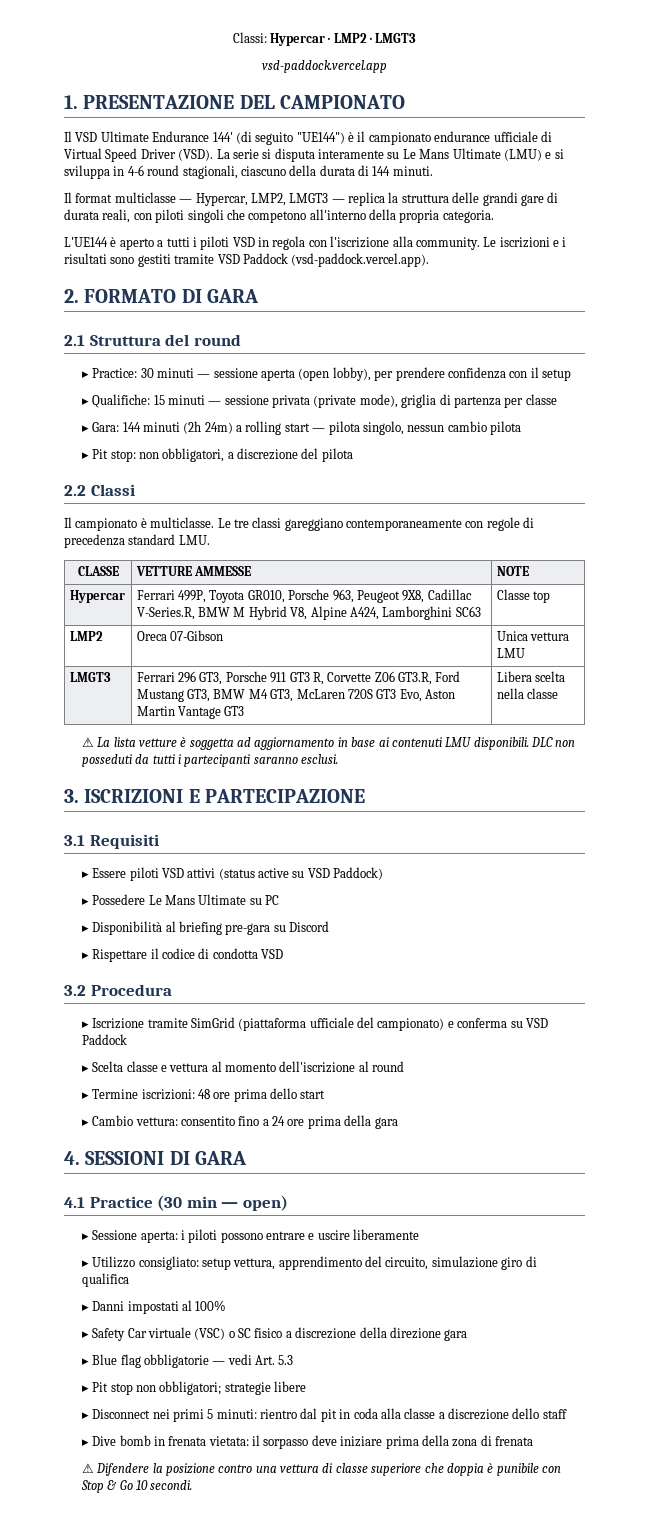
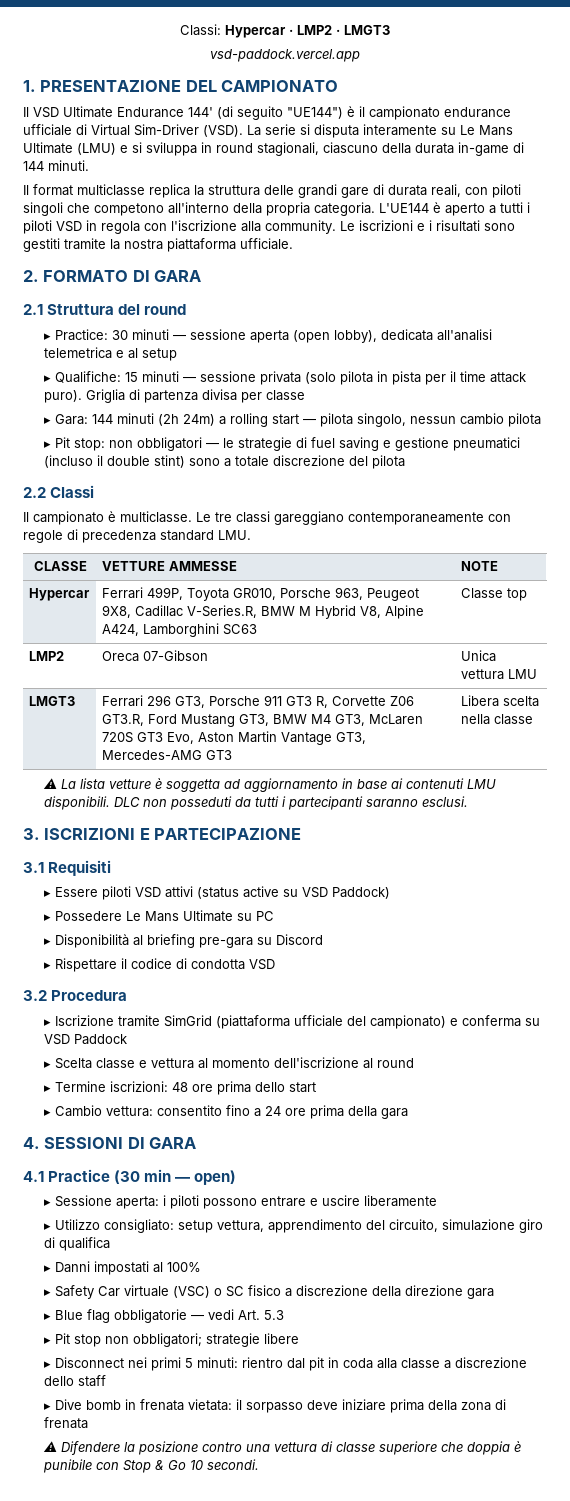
- Il VSD Ultimate Endurance 144' (di seguito "UE144") è il campionato endurance ufficiale di Virtual Speed Driver (VSD).
+ Il VSD Ultimate Endurance 144' (di seguito "UE144") è il campionato endurance ufficiale di Virtual Sim-Driver (VSD).
- La serie si disputa interamente su Le Mans Ultimate (LMU) e si sviluppa in 4-6 round stagionali, ciascuno della durata di 144 minuti.
+ La serie si disputa interamente su Le Mans Ultimate (LMU) e si sviluppa in round stagionali, ciascuno della durata in-game di 144 minuti.
- Il format multiclasse — Hypercar, LMP2, LMGT3 — replica la struttura delle grandi gare di durata reali, con piloti singoli che competono all'interno della propria categoria.
- L'UE144 è aperto a tutti i piloti VSD in regola con l'iscrizione alla community.
+ Il format multiclasse replica la struttura delle grandi gare di durata reali, con piloti singoli che competono all'interno della propria categoria. L'UE144 è aperto a tutti i piloti VSD in regola con l'iscrizione alla community.
- Le iscrizioni e i risultati sono gestiti tramite VSD Paddock (vsd-paddock.vercel.app).
+ Le iscrizioni e i risultati sono gestiti tramite la nostra piattaforma ufficiale.
- ▸ Practice: 30 minuti — sessione aperta (open lobby), per prendere confidenza con il setup
+ ▸ Practice: 30 minuti — sessione aperta (open lobby), dedicata all'analisi telemetrica e al setup
- ▸ Qualifiche: 15 minuti — sessione privata (private mode), griglia di partenza per classe
+ ▸ Qualifiche: 15 minuti — sessione privata (solo pilota in pista per il time attack puro). Griglia di partenza divisa per classe
- ▸ Pit stop: non obbligatori, a discrezione del pilota
+ ▸ Pit stop: non obbligatori — le strategie di fuel saving e gestione pneumatici (incluso il double stint) sono a totale discrezione del pilota
- LMGT3 | Ferrari 296 GT3, Porsche 911 GT3 R, Corvette Z06 GT3.R, Ford Mustang GT3, BMW M4 GT3, McLaren 720S GT3 Evo, Aston Martin Vantage GT3 | Libera scelta nella classe
+ LMGT3 | Ferrari 296 GT3, Porsche 911 GT3 R, Corvette Z06 GT3.R, Ford Mustang GT3, BMW M4 GT3, McLaren 720S GT3 Evo, Aston Martin Vantage GT3, Mercedes-AMG GT3 | Libera scelta nella classe

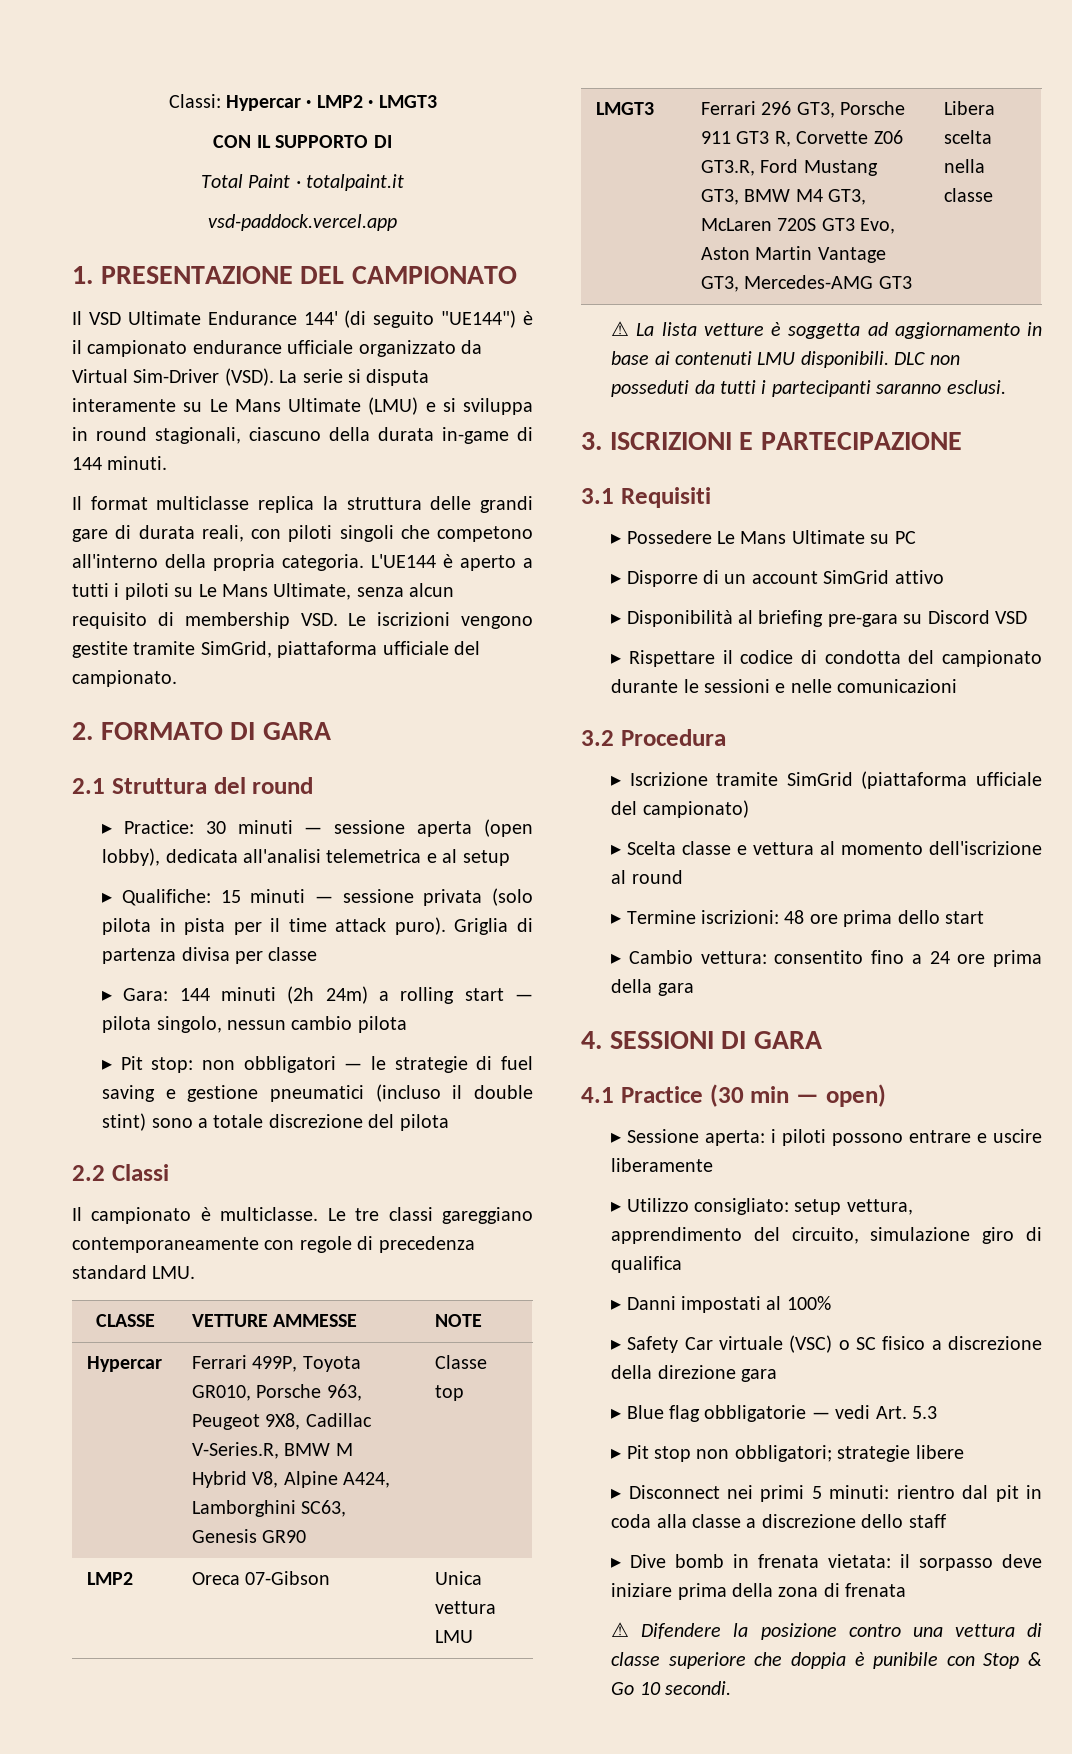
+ CON IL SUPPORTO DI
+ Total Paint · totalpaint.it
- Il VSD Ultimate Endurance 144' (di seguito "UE144") è il campionato endurance ufficiale di Virtual Sim-Driver (VSD).
+ Il VSD Ultimate Endurance 144' (di seguito "UE144") è il campionato endurance ufficiale organizzato da Virtual Sim-Driver (VSD).
- L'UE144 è aperto a tutti i piloti VSD in regola con l'iscrizione alla community. Le iscrizioni e i risultati sono gestiti tramite la nostra piattaforma ufficiale.
+ L'UE144 è aperto a tutti i piloti su Le Mans Ultimate, senza alcun requisito di membership VSD. Le iscrizioni vengono gestite tramite SimGrid, piattaforma ufficiale del campionato.
- Hypercar | Ferrari 499P, Toyota GR010, Porsche 963, Peugeot 9X8, Cadillac V-Series.R, BMW M Hybrid V8, Alpine A424, Lamborghini SC63 | Classe top
+ Hypercar | Ferrari 499P, Toyota GR010, Porsche 963, Peugeot 9X8, Cadillac V-Series.R, BMW M Hybrid V8, Alpine A424, Lamborghini SC63, Genesis GR90 | Classe top
- ▸ Essere piloti VSD attivi (status active su VSD Paddock)
+ ▸ Disporre di un account SimGrid attivo
- ▸ Disponibilità al briefing pre-gara su Discord
+ ▸ Disponibilità al briefing pre-gara su Discord VSD
- ▸ Rispettare il codice di condotta VSD
+ ▸ Rispettare il codice di condotta del campionato durante le sessioni e nelle comunicazioni
- ▸ Iscrizione tramite SimGrid (piattaforma ufficiale del campionato) e conferma su VSD Paddock
+ ▸ Iscrizione tramite SimGrid (piattaforma ufficiale del campionato)

